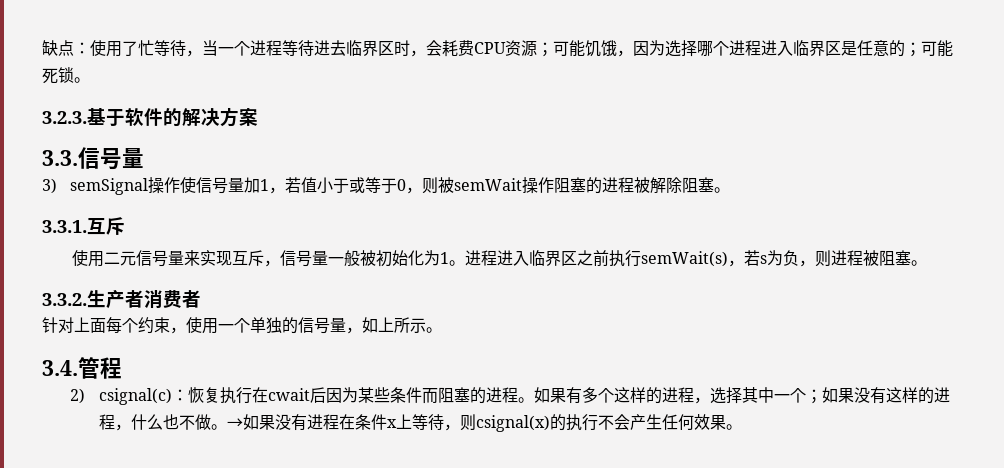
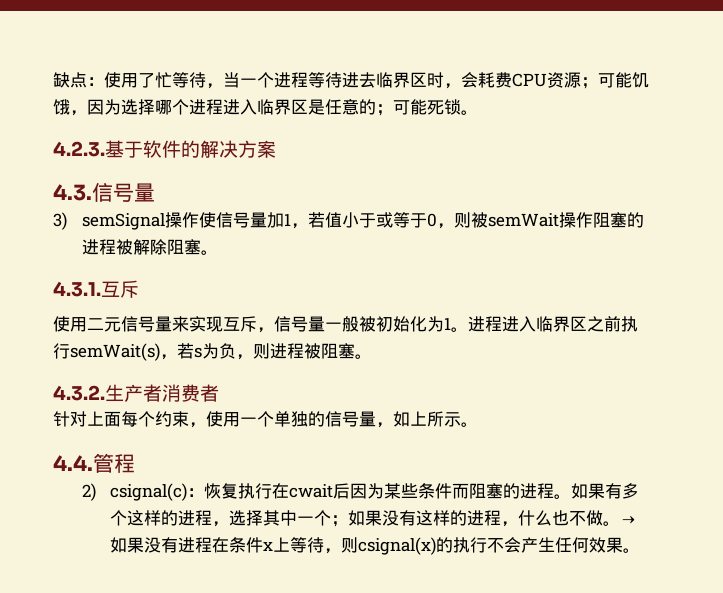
- 3.2.3.基于软件的解决方案
+ 4.2.3.基于软件的解决方案
- 3.3.信号量
+ 4.3.信号量
- 3.3.1.互斥
+ 4.3.1.互斥
- 3.3.2.生产者消费者
+ 4.3.2.生产者消费者
- 3.4.管程
+ 4.4.管程

